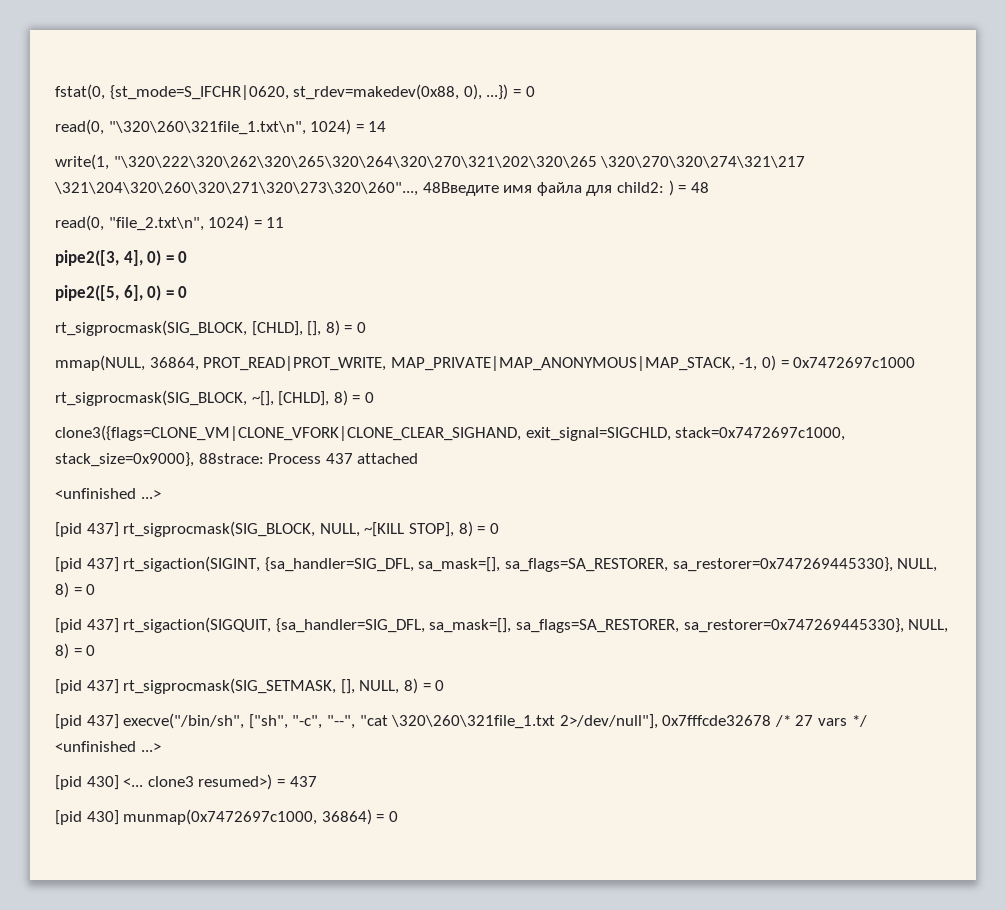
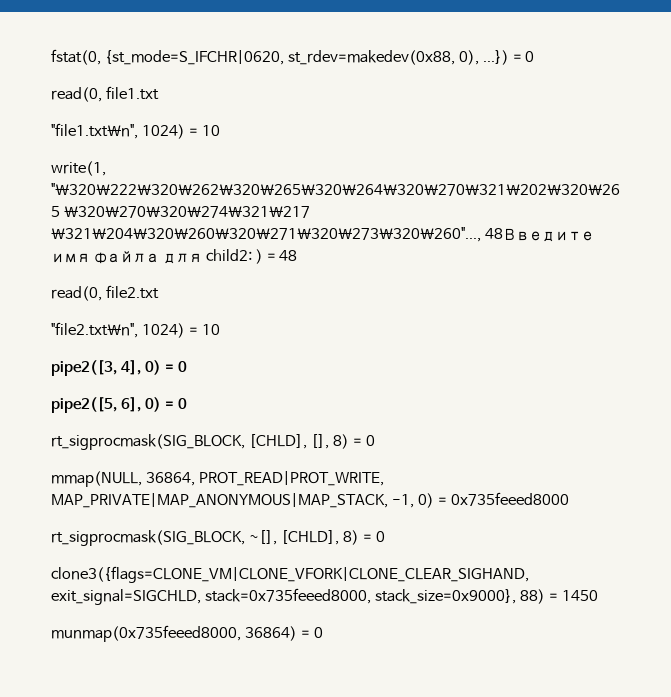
- read(0, "\320\260\321file_1.txt\n", 1024) = 14
+ read(0, file1.txt
+ "file1.txt\n", 1024) = 10
- read(0, "file_2.txt\n", 1024) = 11
+ read(0, file2.txt
+ "file2.txt\n", 1024) = 10
- mmap(NULL, 36864, PROT_READ|PROT_WRITE, MAP_PRIVATE|MAP_ANONYMOUS|MAP_STACK, -1, 0) = 0x7472697c1000
+ mmap(NULL, 36864, PROT_READ|PROT_WRITE, MAP_PRIVATE|MAP_ANONYMOUS|MAP_STACK, -1, 0) = 0x735feeed8000
- clone3({flags=CLONE_VM|CLONE_VFORK|CLONE_CLEAR_SIGHAND, exit_signal=SIGCHLD, stack=0x7472697c1000, stack_size=0x9000}, 88strace: Process 437 attached
- <unfinished ...>
- [pid 437] rt_sigprocmask(SIG_BLOCK, NULL, ~[KILL STOP], 8) = 0
- [pid 437] rt_sigaction(SIGINT, {sa_handler=SIG_DFL, sa_mask=[], sa_flags=SA_RESTORER, sa_restorer=0x747269445330}, NULL, 8) = 0
- [pid 437] rt_sigaction(SIGQUIT, {sa_handler=SIG_DFL, sa_mask=[], sa_flags=SA_RESTORER, sa_restorer=0x747269445330}, NULL, 8) = 0
- [pid 437] rt_sigprocmask(SIG_SETMASK, [], NULL, 8) = 0
- [pid 437] execve("/bin/sh", ["sh", "-c", "--", "cat \320\260\321file_1.txt 2>/dev/null"], 0x7fffcde32678 /* 27 vars */ <unfinished ...>
- [pid 430] <... clone3 resumed>) = 437
- [pid 430] munmap(0x7472697c1000, 36864) = 0
+ clone3({flags=CLONE_VM|CLONE_VFORK|CLONE_CLEAR_SIGHAND, exit_signal=SIGCHLD, stack=0x735feeed8000, stack_size=0x9000}, 88) = 1450
+ munmap(0x735feeed8000, 36864) = 0

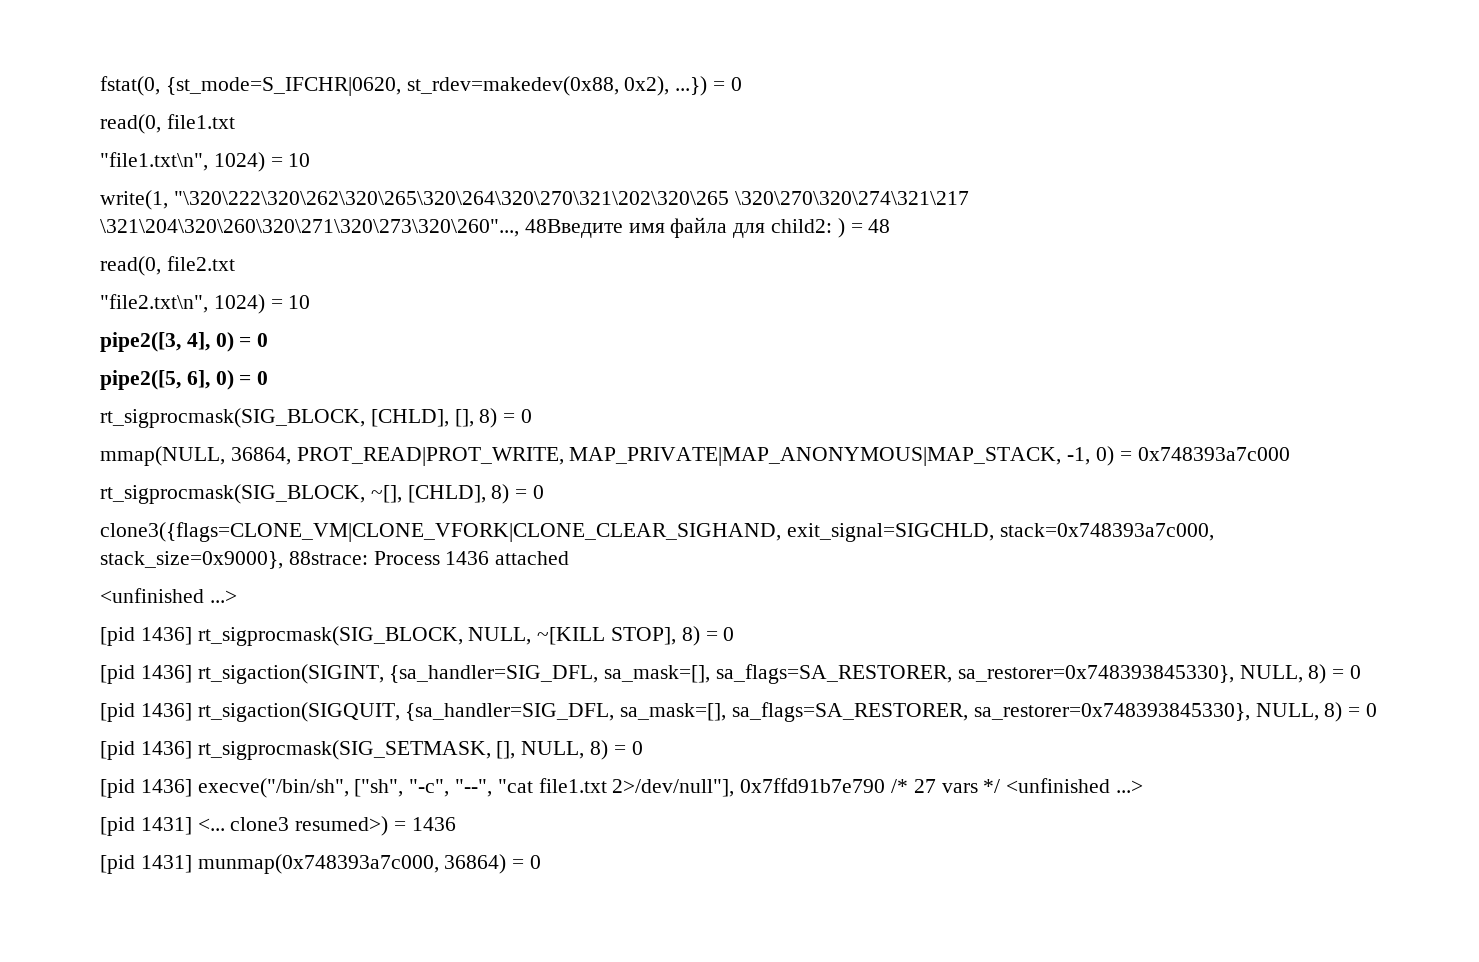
- fstat(0, {st_mode=S_IFCHR|0620, st_rdev=makedev(0x88, 0), ...}) = 0
+ fstat(0, {st_mode=S_IFCHR|0620, st_rdev=makedev(0x88, 0x2), ...}) = 0
- mmap(NULL, 36864, PROT_READ|PROT_WRITE, MAP_PRIVATE|MAP_ANONYMOUS|MAP_STACK, -1, 0) = 0x735feeed8000
+ mmap(NULL, 36864, PROT_READ|PROT_WRITE, MAP_PRIVATE|MAP_ANONYMOUS|MAP_STACK, -1, 0) = 0x748393a7c000
- clone3({flags=CLONE_VM|CLONE_VFORK|CLONE_CLEAR_SIGHAND, exit_signal=SIGCHLD, stack=0x735feeed8000, stack_size=0x9000}, 88) = 1450
- munmap(0x735feeed8000, 36864) = 0
+ clone3({flags=CLONE_VM|CLONE_VFORK|CLONE_CLEAR_SIGHAND, exit_signal=SIGCHLD, stack=0x748393a7c000, stack_size=0x9000}, 88strace: Process 1436 attached
+ <unfinished ...>
+ [pid 1436] rt_sigprocmask(SIG_BLOCK, NULL, ~[KILL STOP], 8) = 0
+ [pid 1436] rt_sigaction(SIGINT, {sa_handler=SIG_DFL, sa_mask=[], sa_flags=SA_RESTORER, sa_restorer=0x748393845330}, NULL, 8) = 0
+ [pid 1436] rt_sigaction(SIGQUIT, {sa_handler=SIG_DFL, sa_mask=[], sa_flags=SA_RESTORER, sa_restorer=0x748393845330}, NULL, 8) = 0
+ [pid 1436] rt_sigprocmask(SIG_SETMASK, [], NULL, 8) = 0
+ [pid 1436] execve("/bin/sh", ["sh", "-c", "--", "cat file1.txt 2>/dev/null"], 0x7ffd91b7e790 /* 27 vars */ <unfinished ...>
+ [pid 1431] <... clone3 resumed>) = 1436
+ [pid 1431] munmap(0x748393a7c000, 36864) = 0

